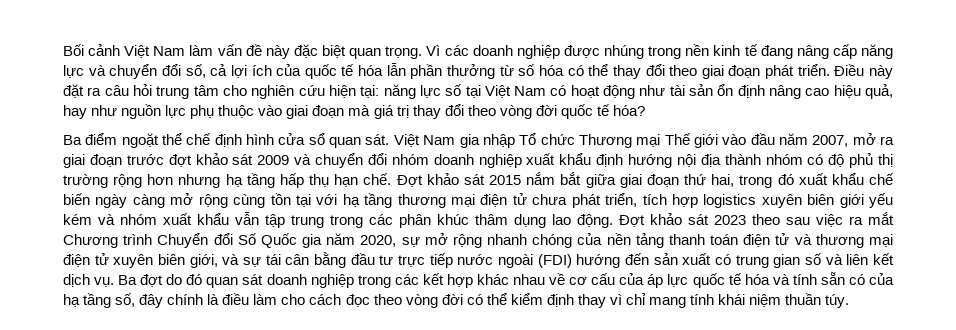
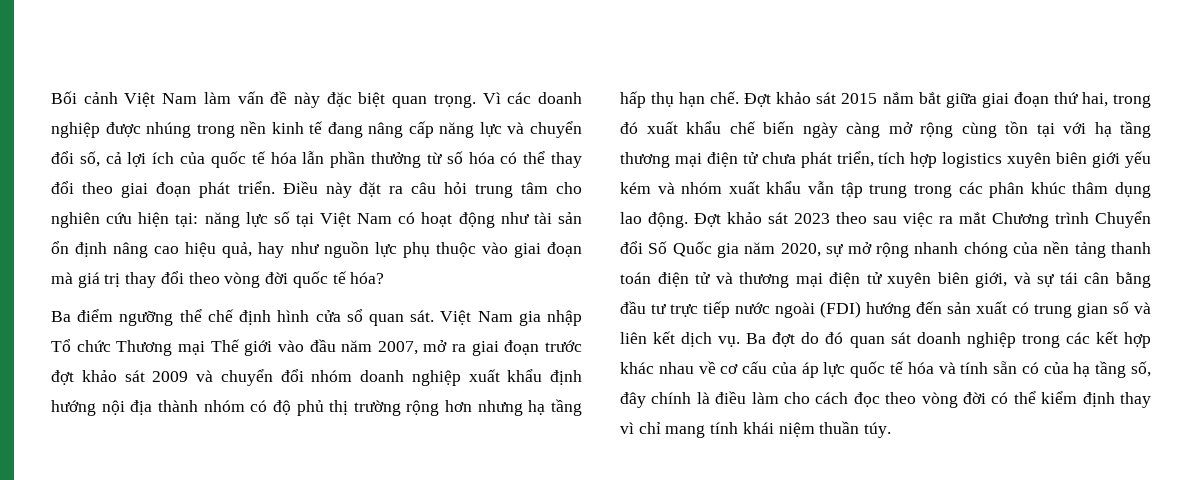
- Ba điểm ngoặt thể chế định hình cửa sổ quan sát.
+ Ba điểm ngưỡng thể chế định hình cửa sổ quan sát.

